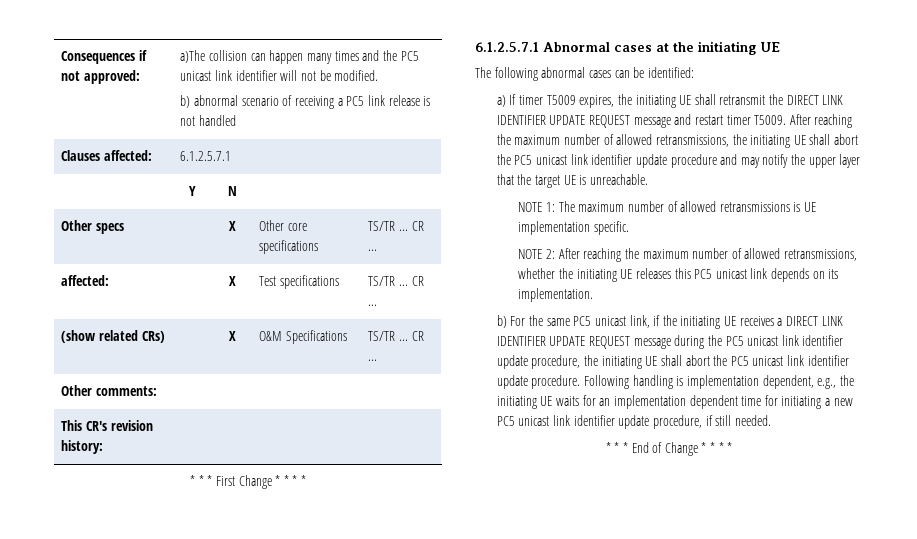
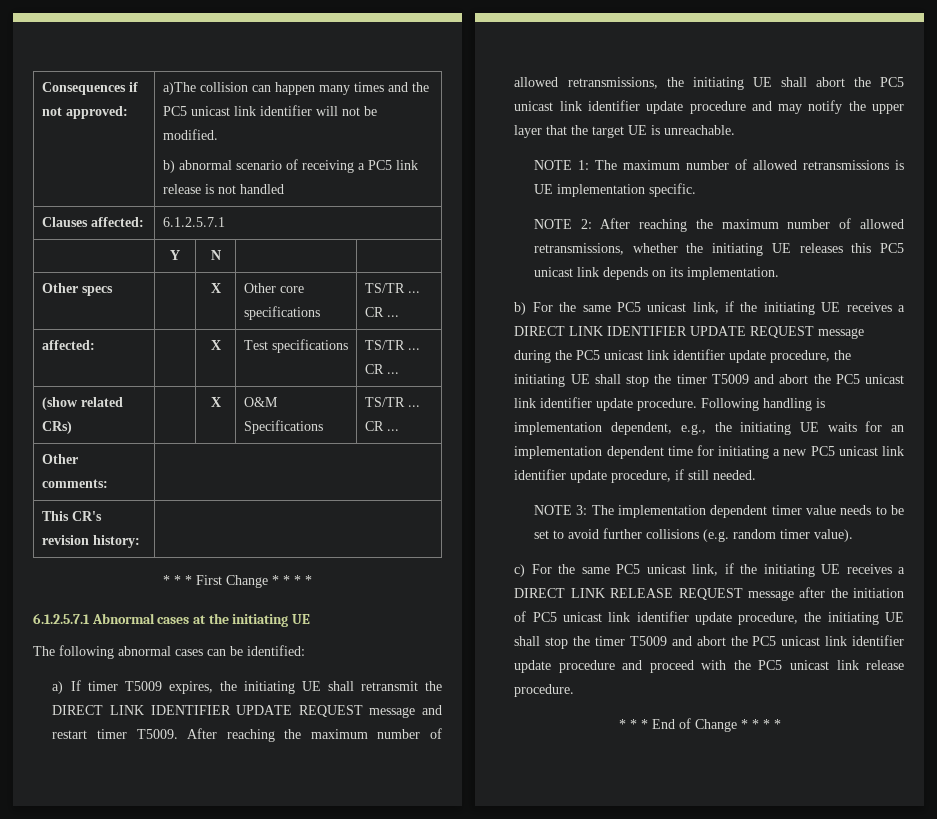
- b) For the same PC5 unicast link, if the initiating UE receives a DIRECT LINK IDENTIFIER UPDATE REQUEST message during the PC5 unicast link identifier update procedure, the initiating UE shall abort the PC5 unicast link identifier update procedure.
+ b) For the same PC5 unicast link, if the initiating UE receives a DIRECT LINK IDENTIFIER UPDATE REQUEST message during the PC5 unicast link identifier update procedure, the initiating UE shall stop the timer T5009 and abort the PC5 unicast link identifier update procedure.
+ NOTE 3: The implementation dependent timer value needs to be set to avoid further collisions (e.g. random timer value).
+ c) For the same PC5 unicast link, if the initiating UE receives a DIRECT LINK RELEASE REQUEST message after the initiation of PC5 unicast link identifier update procedure, the initiating UE shall stop the timer T5009 and abort the PC5 unicast link identifier update procedure and proceed with the PC5 unicast link release procedure.

